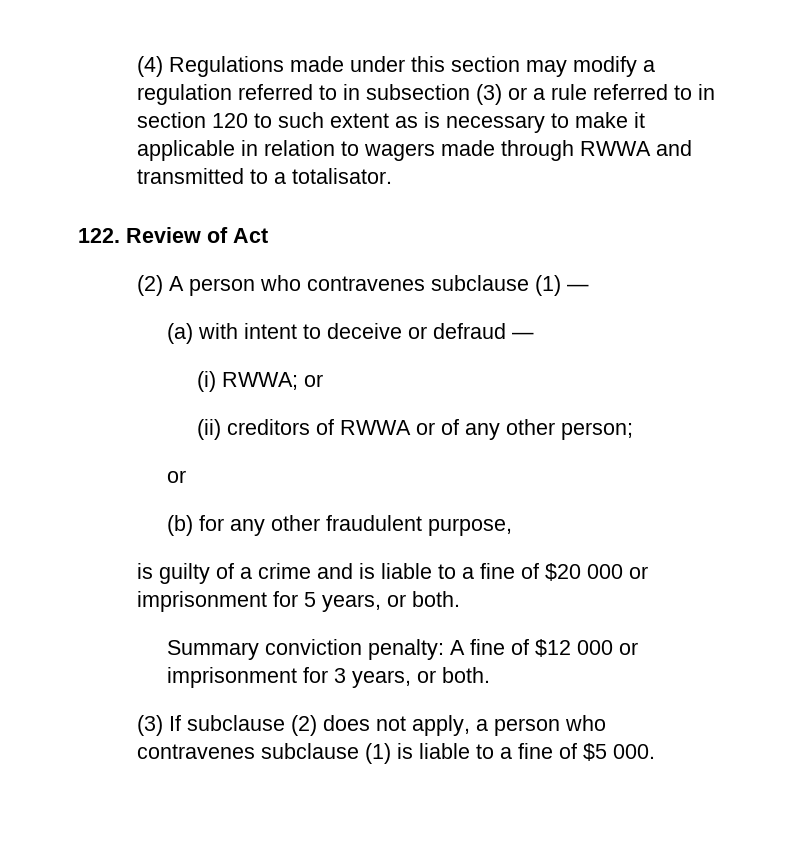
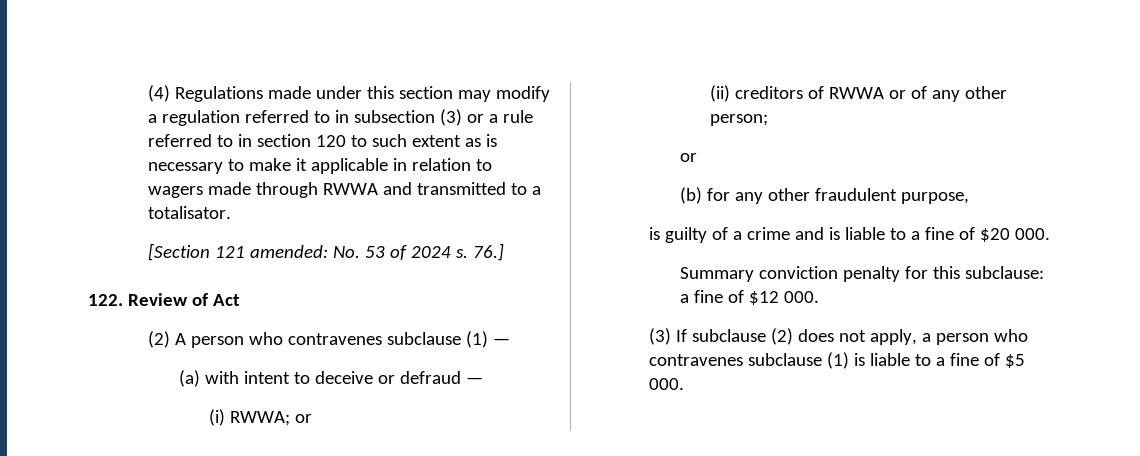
+ [Section 121 amended: No. 53 of 2024 s. 76.]
- is guilty of a crime and is liable to a fine of $20 000 or imprisonment for 5 years, or both.
- Summary conviction penalty: A fine of $12 000 or imprisonment for 3 years, or both.
+ is guilty of a crime and is liable to a fine of $20 000.
+ Summary conviction penalty for this subclause: a fine of $12 000.

